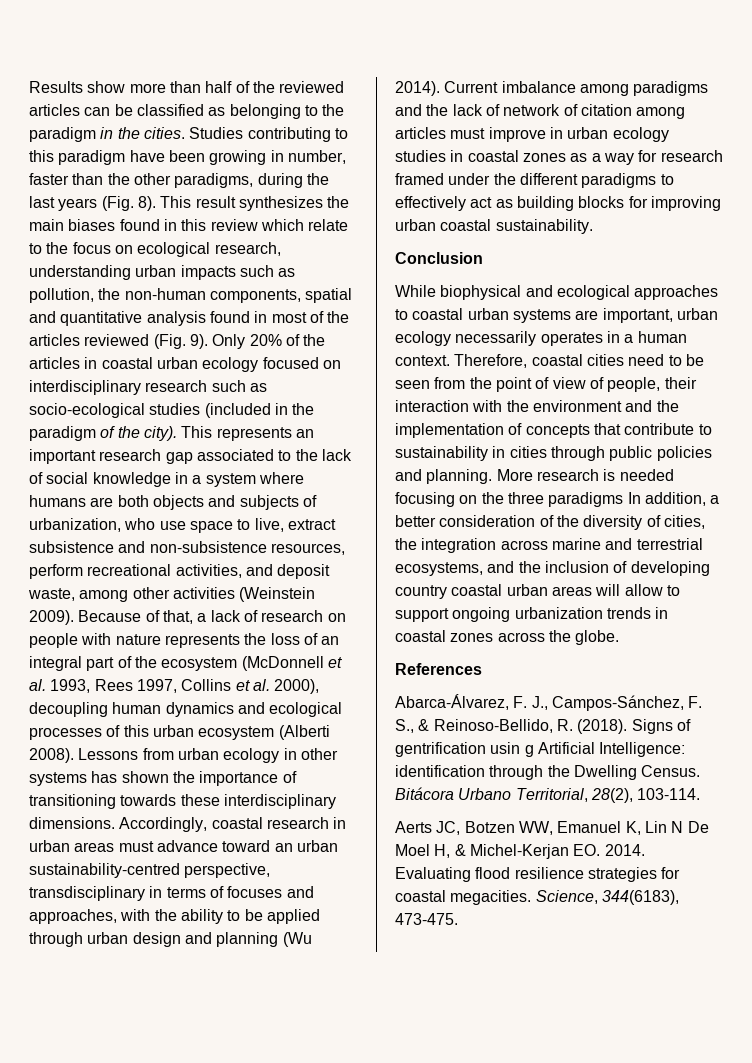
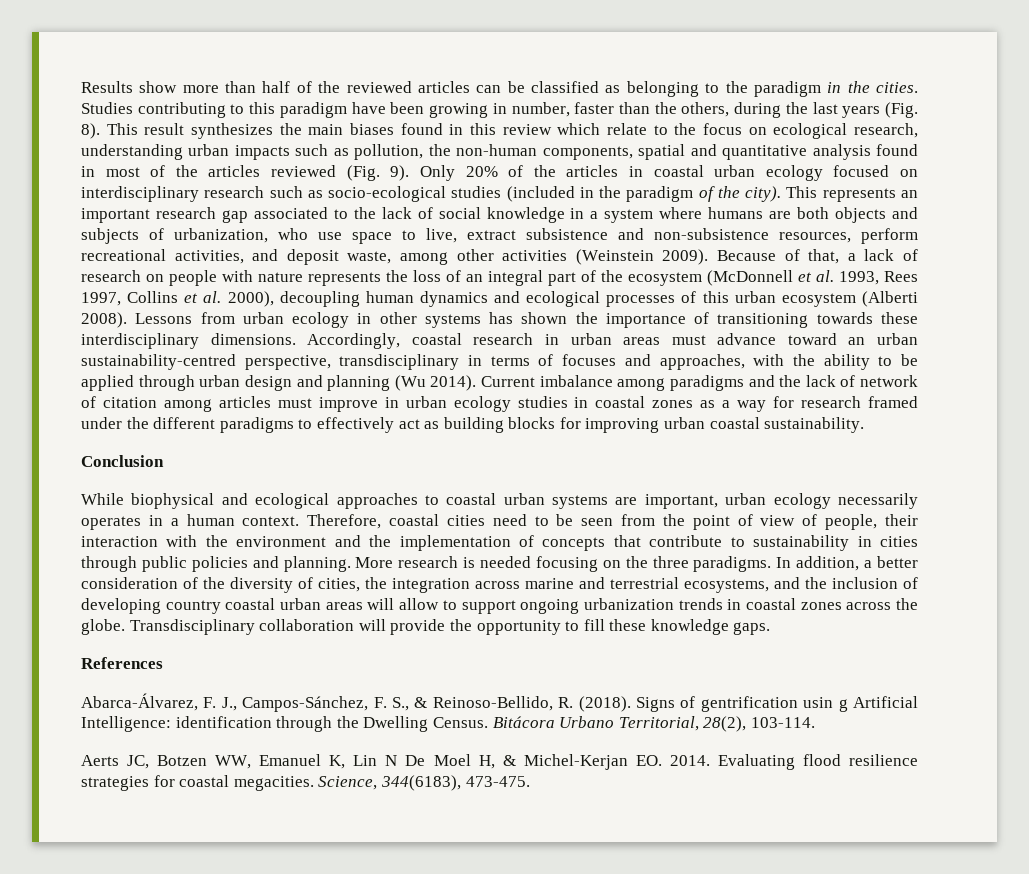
- Studies contributing to this paradigm have been growing in number, faster than the other paradigms, during the last years (Fig. 8).
+ Studies contributing to this paradigm have been growing in number, faster than the others, during the last years (Fig. 8).
- More research is needed focusing on the three paradigms In addition, a better consideration of the diversity of cities, the integration across marine and terrestrial ecosystems, and the inclusion of developing country coastal urban areas will allow to support ongoing urbanization trends in coastal zones across the globe.
+ More research is needed focusing on the three paradigms. In addition, a better consideration of the diversity of cities, the integration across marine and terrestrial ecosystems, and the inclusion of developing country coastal urban areas will allow to support ongoing urbanization trends in coastal zones across the globe. Transdisciplinary collaboration will provide the opportunity to fill these knowledge gaps.

